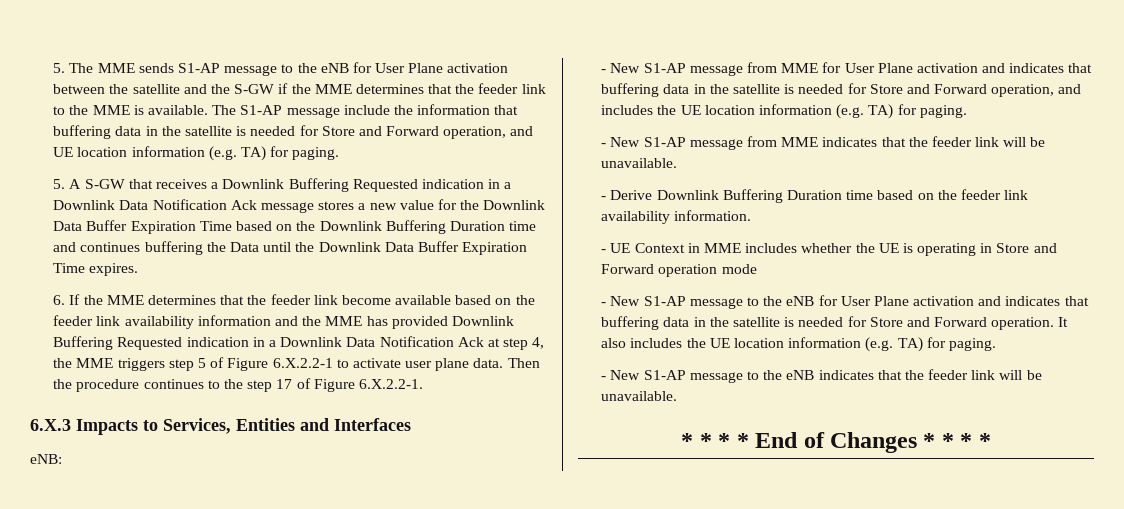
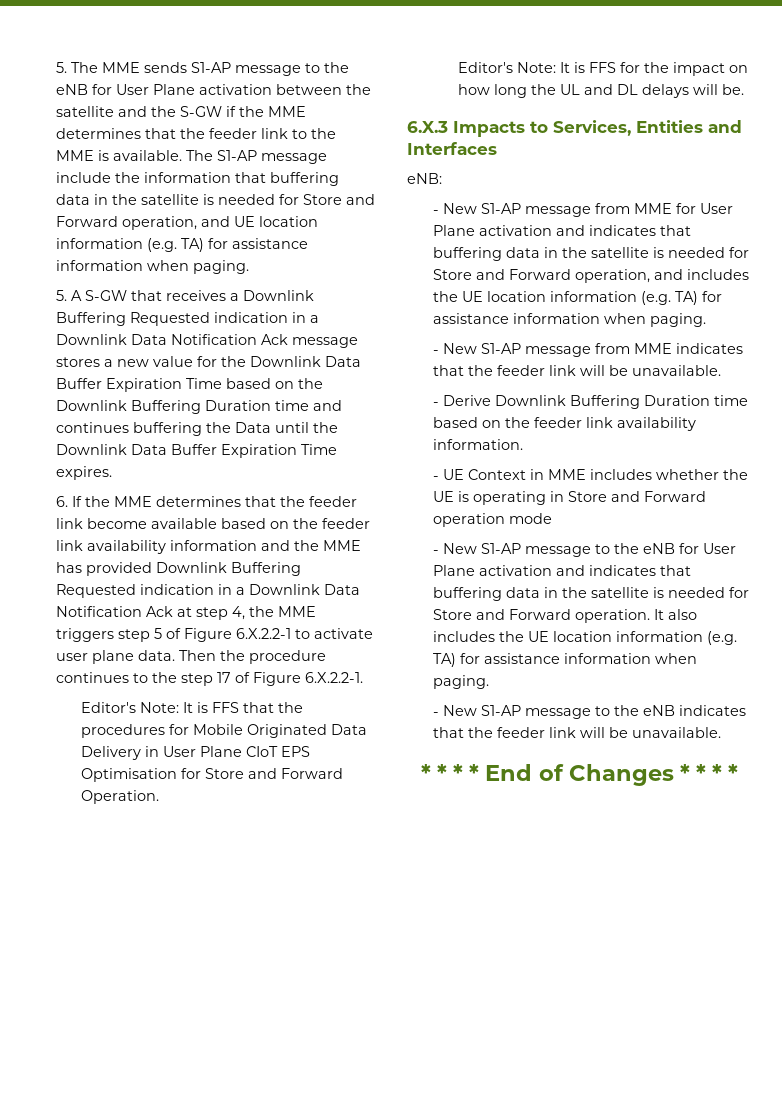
- The S1-AP message include the information that buffering data in the satellite is needed for Store and Forward operation, and UE location information (e.g. TA) for paging.
+ The S1-AP message include the information that buffering data in the satellite is needed for Store and Forward operation, and UE location information (e.g. TA) for assistance information when paging.
+ Editor's Note: It is FFS that the procedures for Mobile Originated Data Delivery in User Plane CIoT EPS Optimisation for Store and Forward Operation.
+ Editor's Note: It is FFS for the impact on how long the UL and DL delays will be.
- - New S1-AP message from MME for User Plane activation and indicates that buffering data in the satellite is needed for Store and Forward operation, and includes the UE location information (e.g. TA) for paging.
+ - New S1-AP message from MME for User Plane activation and indicates that buffering data in the satellite is needed for Store and Forward operation, and includes the UE location information (e.g. TA) for assistance information when paging.
- It also includes the UE location information (e.g. TA) for paging.
+ It also includes the UE location information (e.g. TA) for assistance information when paging.

